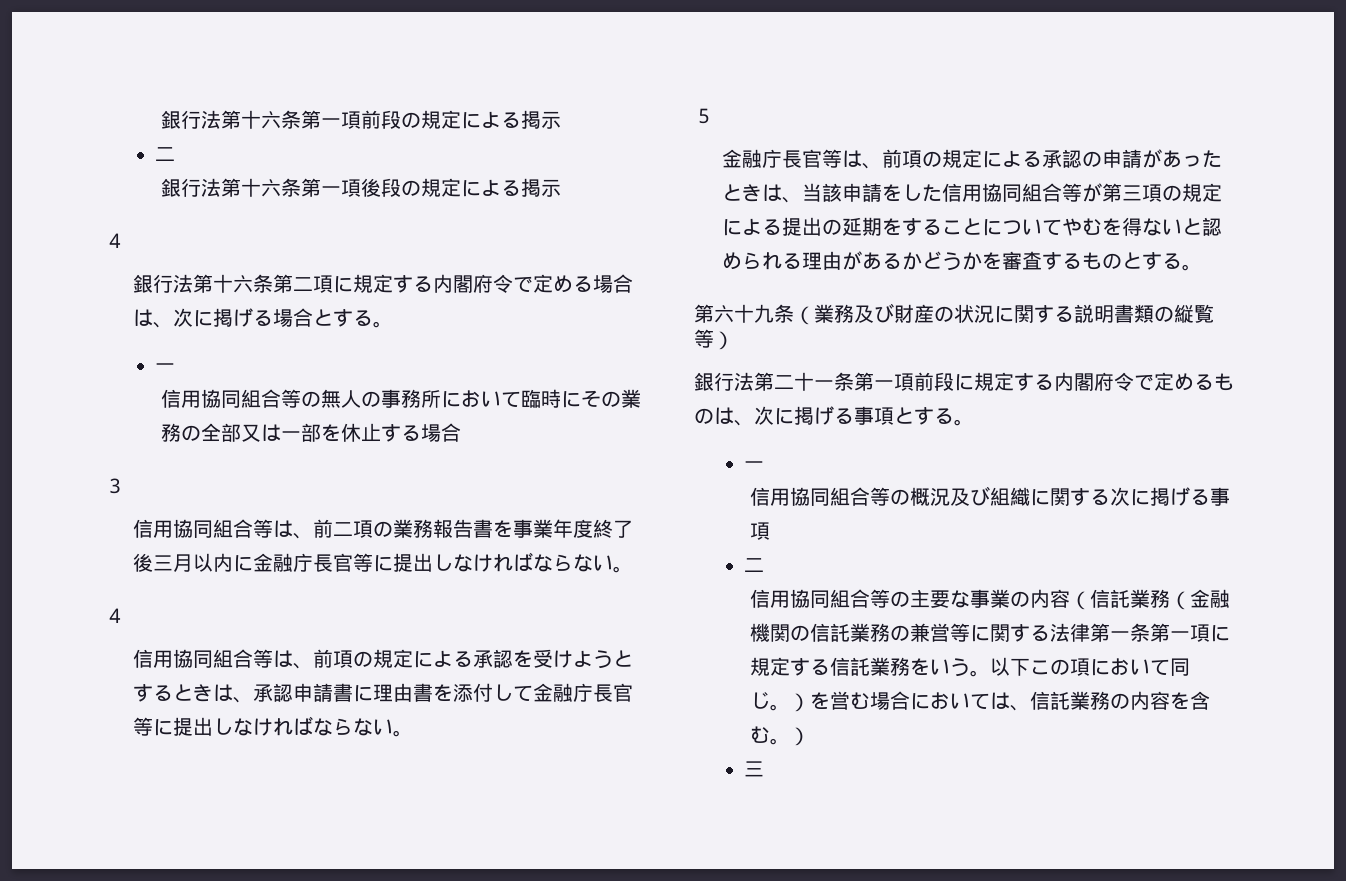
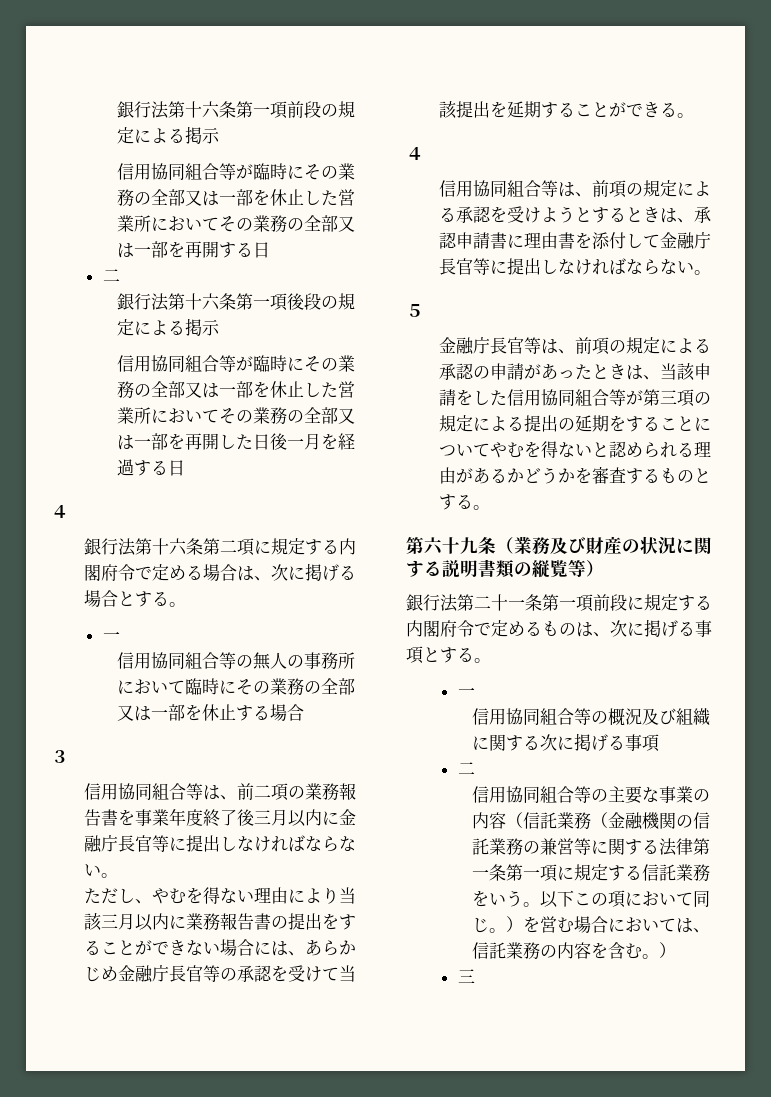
+ 信用協同組合等が臨時にその業務の全部又は一部を休止した営業所においてその業務の全部又は一部を再開する日
+ 信用協同組合等が臨時にその業務の全部又は一部を休止した営業所においてその業務の全部又は一部を再開した日後一月を経過する日
+ ただし、やむを得ない理由により当該三月以内に業務報告書の提出をすることができない場合には、あらかじめ金融庁長官等の承認を受けて当該提出を延期することができる。

